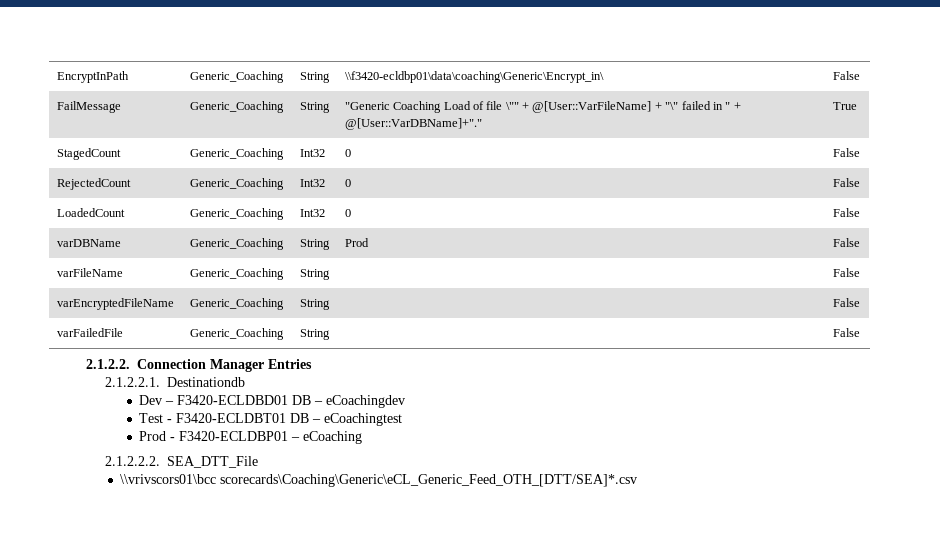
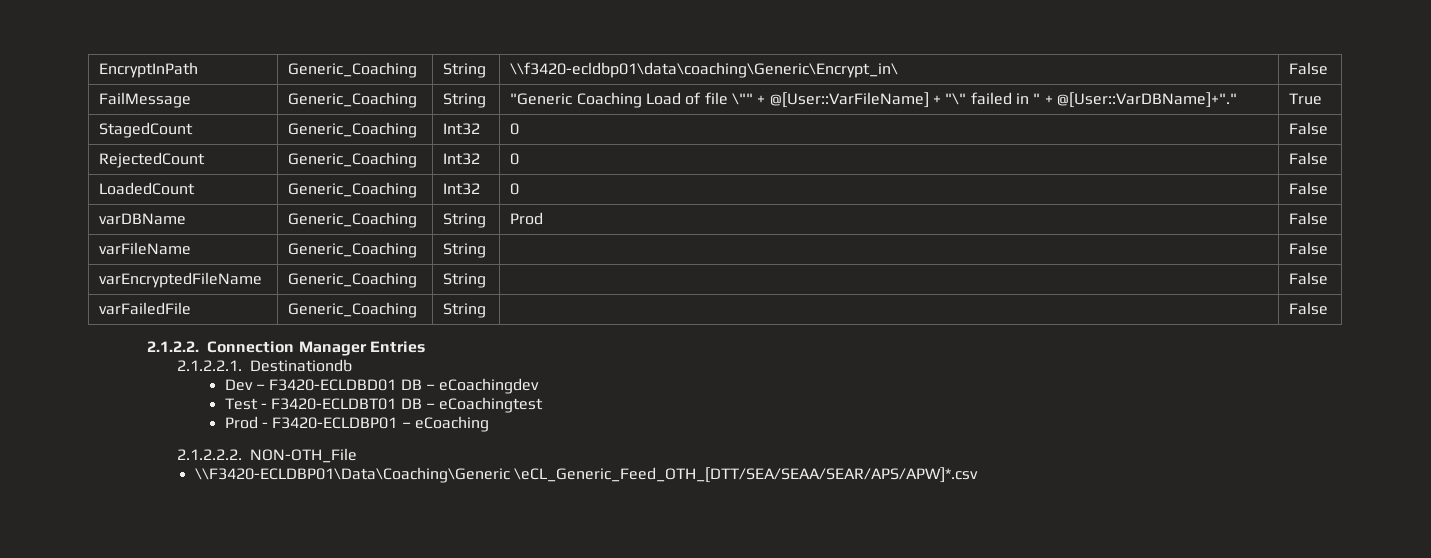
- 2.1.2.2.2. SEA_DTT_File
- \\vrivscors01\bcc scorecards\Coaching\Generic\eCL_Generic_Feed_OTH_[DTT/SEA]*.csv
+ 2.1.2.2.2. NON-OTH_File
+ \\F3420-ECLDBP01\Data\Coaching\Generic \eCL_Generic_Feed_OTH_[DTT/SEA/SEAA/SEAR/APS/APW]*.csv

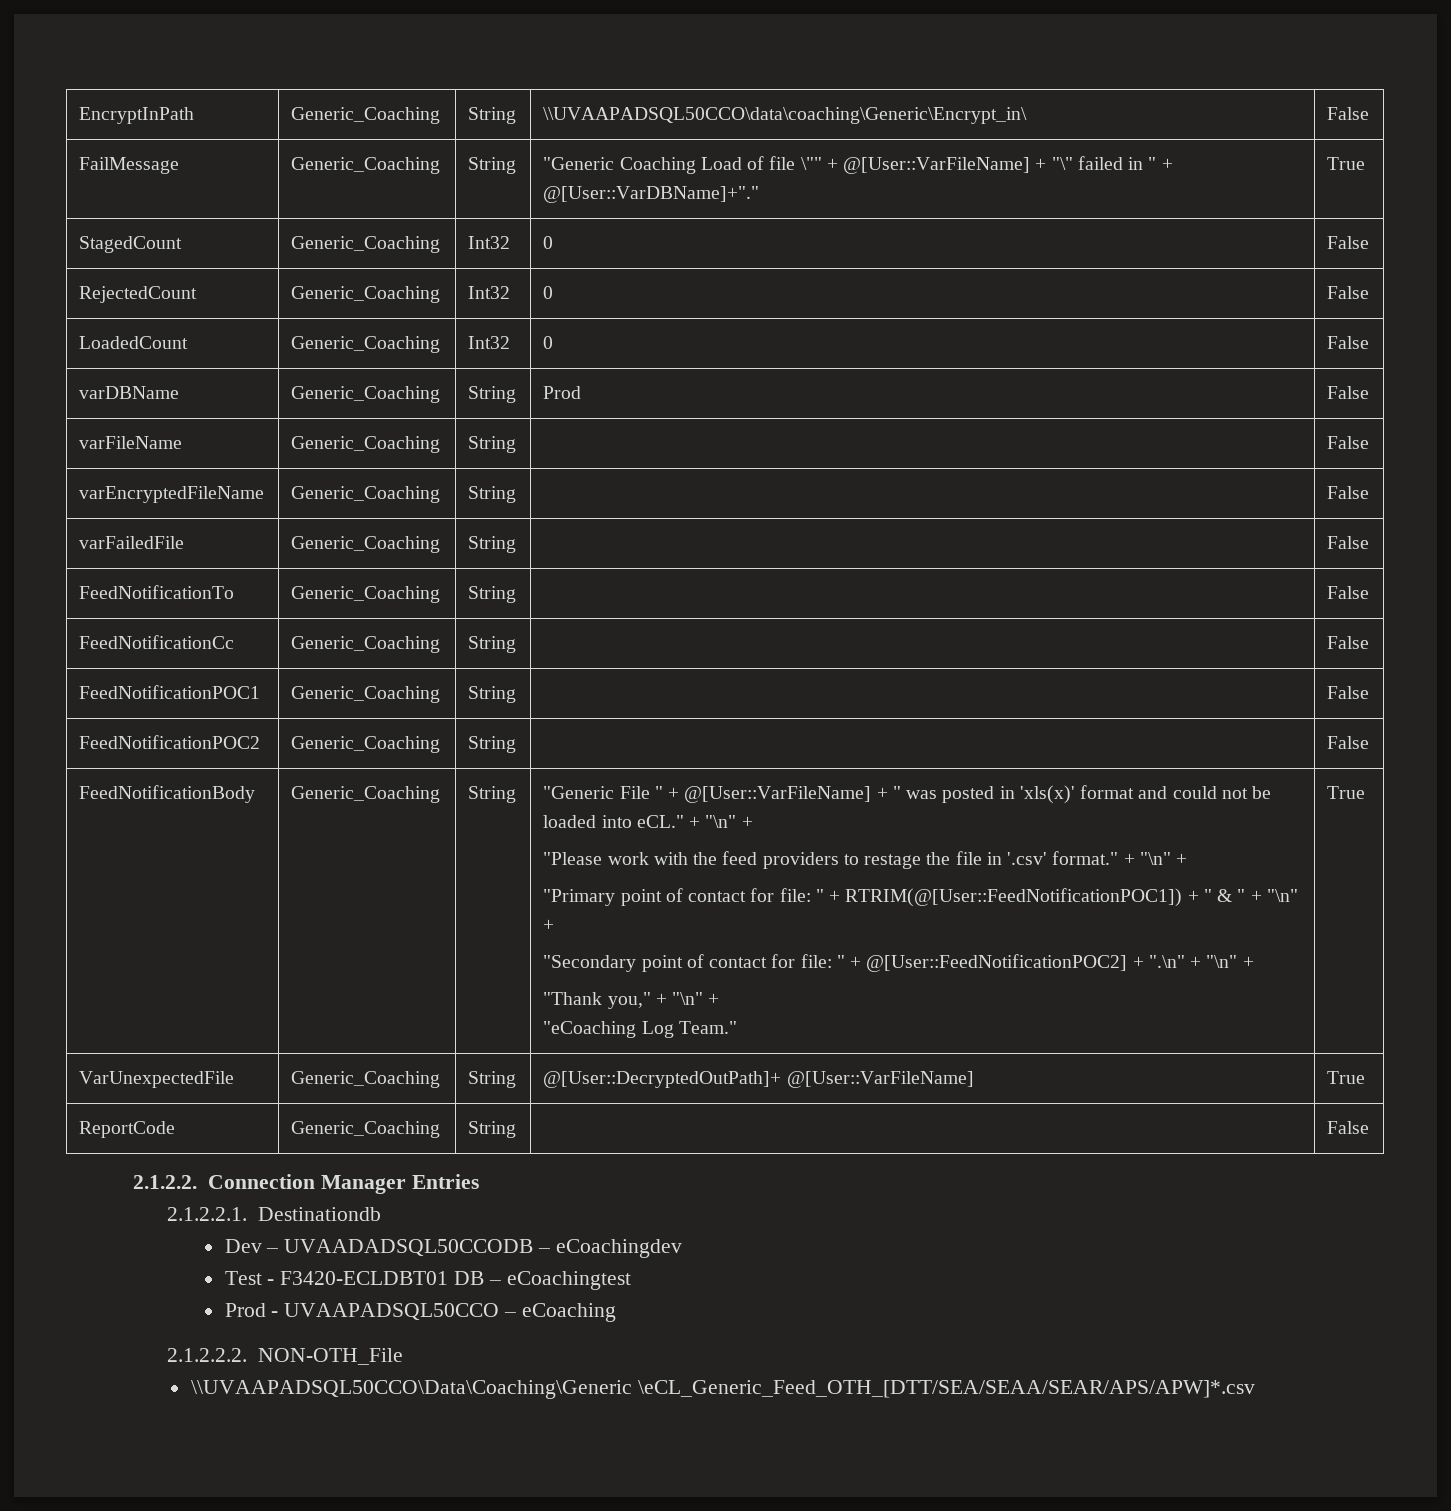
- EncryptInPath | Generic_Coaching | String | \\f3420-ecldbp01\data\coaching\Generic\Encrypt_in\ | False
+ EncryptInPath | Generic_Coaching | String | \\UVAAPADSQL50CCO\data\coaching\Generic\Encrypt_in\ | False
+ FeedNotificationTo | Generic_Coaching | String | | False
+ FeedNotificationCc | Generic_Coaching | String | | False
+ FeedNotificationPOC1 | Generic_Coaching | String | | False
+ FeedNotificationPOC2 | Generic_Coaching | String | | False
+ FeedNotificationBody | Generic_Coaching | String | "Generic File " + @[User::VarFileName] + " was posted in 'xls(x)' format and could not be loaded into eCL." + "\n" +
+ "Please work with the feed providers to restage the file in '.csv' format." + "\n" +
+ "Primary point of contact for file: " + RTRIM(@[User::FeedNotificationPOC1]) + " & " + "\n" +
+ "Secondary point of contact for file: " + @[User::FeedNotificationPOC2] + ".\n" + "\n" +
+ "Thank you," + "\n" +
+ "eCoaching Log Team." | True
+ VarUnexpectedFile | Generic_Coaching | String | @[User::DecryptedOutPath]+ @[User::VarFileName] | True
+ ReportCode | Generic_Coaching | String | | False
- Dev – F3420-ECLDBD01 DB – eCoachingdev
+ Dev – UVAADADSQL50CCODB – eCoachingdev
- Prod - F3420-ECLDBP01 – eCoaching
+ Prod - UVAAPADSQL50CCO – eCoaching
- \\F3420-ECLDBP01\Data\Coaching\Generic \eCL_Generic_Feed_OTH_[DTT/SEA/SEAA/SEAR/APS/APW]*.csv
+ \\UVAAPADSQL50CCO\Data\Coaching\Generic \eCL_Generic_Feed_OTH_[DTT/SEA/SEAA/SEAR/APS/APW]*.csv

